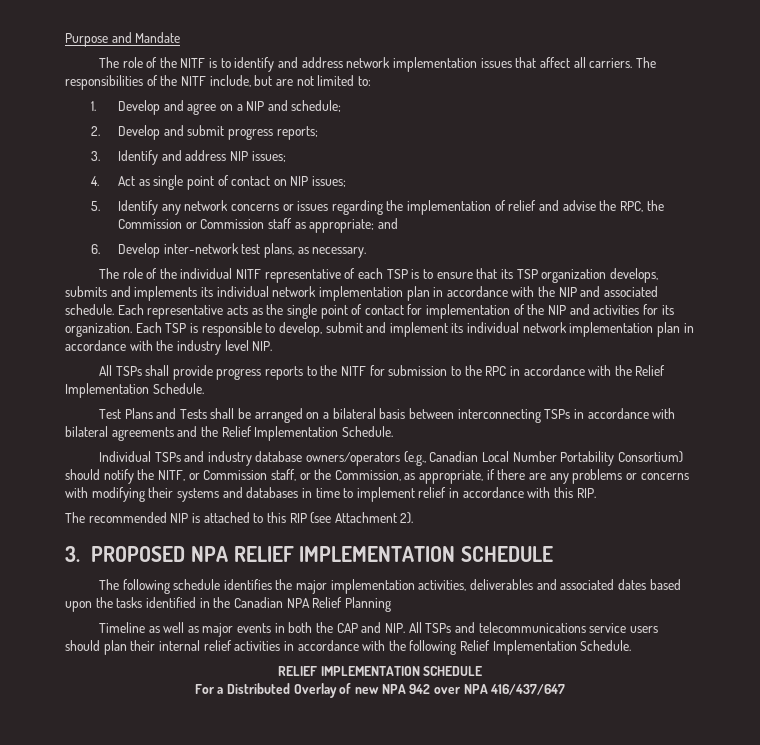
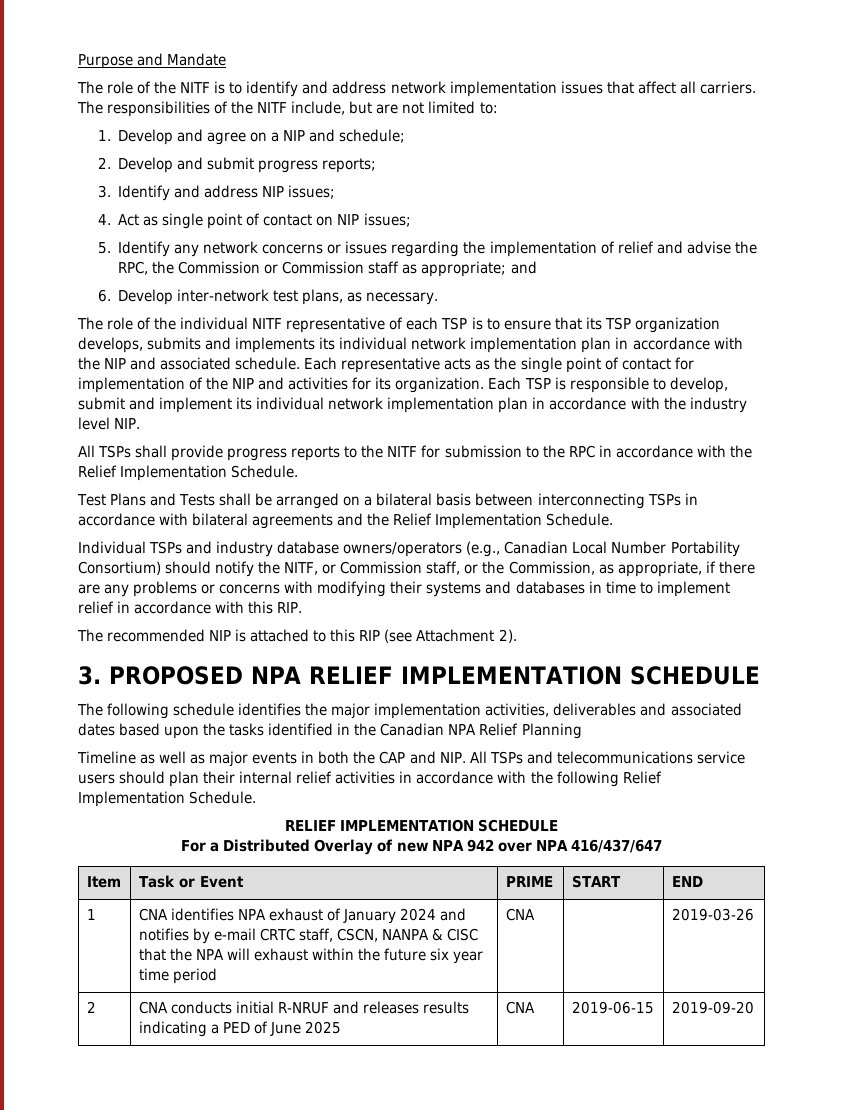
+ Item | Task or Event | PRIME | START | END
+ 1 | CNA identifies NPA exhaust of January 2024 and notifies by e-mail CRTC staff, CSCN, NANPA & CISC that the NPA will exhaust within the future six year time period | CNA | | 2019-03-26
+ 2 | CNA conducts initial R-NRUF and releases results indicating a PED of June 2025 | CNA | 2019-06-15 | 2019-09-20

